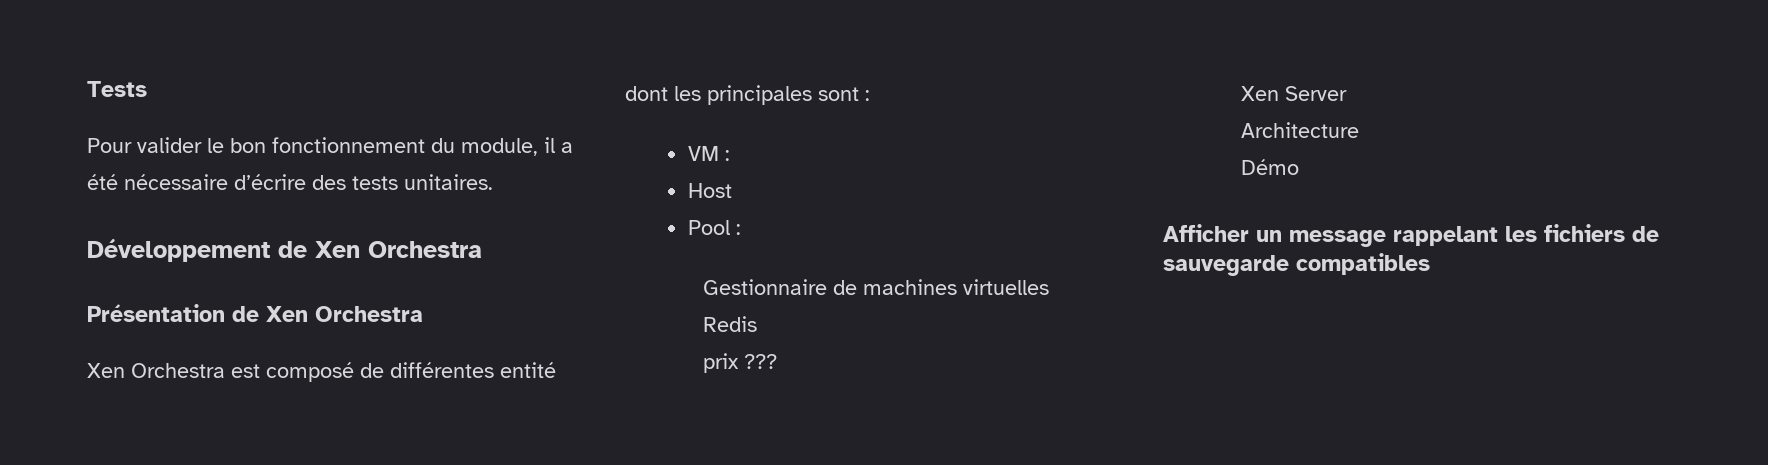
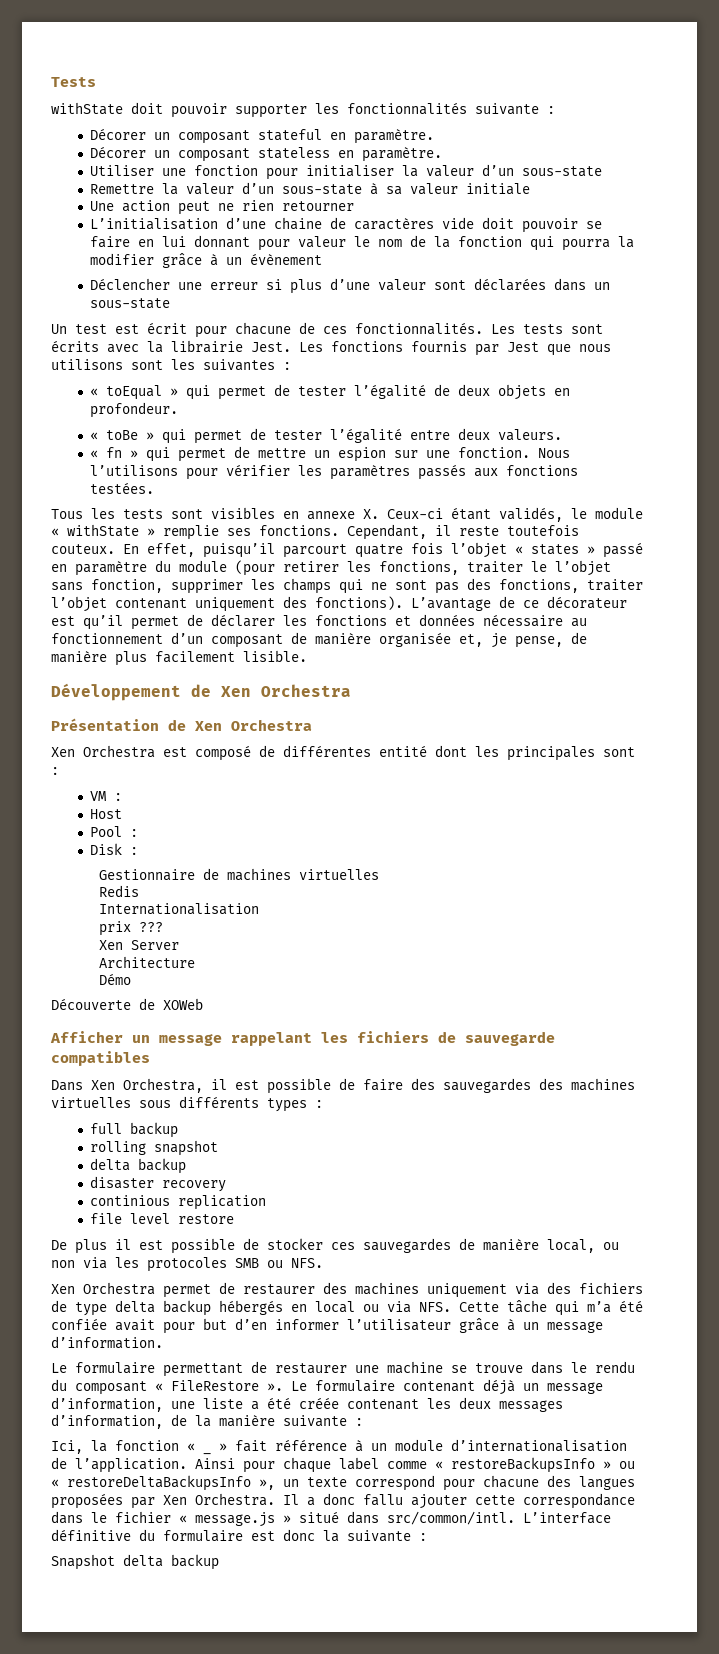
- Pour valider le bon fonctionnement du module, il a été nécessaire d’écrire des tests unitaires.
+ withState doit pouvoir supporter les fonctionnalités suivante :
+ Décorer un composant stateful en paramètre.
+ Décorer un composant stateless en paramètre.
+ Utiliser une fonction pour initialiser la valeur d’un sous-state
+ Remettre la valeur d’un sous-state à sa valeur initiale
+ Une action peut ne rien retourner
+ L’initialisation d’une chaine de caractères vide doit pouvoir se faire en lui donnant pour valeur le nom de la fonction qui pourra la modifier grâce à un évènement
+ Déclencher une erreur si plus d’une valeur sont déclarées dans un sous-state
+ Un test est écrit pour chacune de ces fonctionnalités. Les tests sont écrits avec la librairie Jest. Les fonctions fournis par Jest que nous utilisons sont les suivantes :
+ « toEqual » qui permet de tester l’égalité de deux objets en profondeur.
+ « toBe » qui permet de tester l’égalité entre deux valeurs.
+ « fn » qui permet de mettre un espion sur une fonction. Nous l’utilisons pour vérifier les paramètres passés aux fonctions testées.
+ Tous les tests sont visibles en annexe X. Ceux-ci étant validés, le module « withState » remplie ses fonctions. Cependant, il reste toutefois couteux. En effet, puisqu’il parcourt quatre fois l’objet « states » passé en paramètre du module (pour retirer les fonctions, traiter le l’objet sans fonction, supprimer les champs qui ne sont pas des fonctions, traiter l’objet contenant uniquement des fonctions). L’avantage de ce décorateur est qu’il permet de déclarer les fonctions et données nécessaire au fonctionnement d’un composant de manière organisée et, je pense, de manière plus facilement lisible.
+ Disk :
+ Internationalisation
+ Découverte de XOWeb
+ Dans Xen Orchestra, il est possible de faire des sauvegardes des machines virtuelles sous différents types :
+ full backup
+ rolling snapshot
+ delta backup
+ disaster recovery
+ continious replication
+ file level restore
+ De plus il est possible de stocker ces sauvegardes de manière local, ou non via les protocoles SMB ou NFS.
+ Xen Orchestra permet de restaurer des machines uniquement via des fichiers de type delta backup hébergés en local ou via NFS. Cette tâche qui m’a été confiée avait pour but d’en informer l’utilisateur grâce à un message d’information.
+ Le formulaire permettant de restaurer une machine se trouve dans le rendu du composant « FileRestore ». Le formulaire contenant déjà un message d’information, une liste a été créée contenant les deux messages d’information, de la manière suivante :
+ Ici, la fonction « _ » fait référence à un module d’internationalisation de l’application. Ainsi pour chaque label comme « restoreBackupsInfo » ou « restoreDeltaBackupsInfo », un texte correspond pour chacune des langues proposées par Xen Orchestra. Il a donc fallu ajouter cette correspondance dans le fichier « message.js » situé dans src/common/intl. L’interface définitive du formulaire est donc la suivante :
+ Snapshot delta backup

